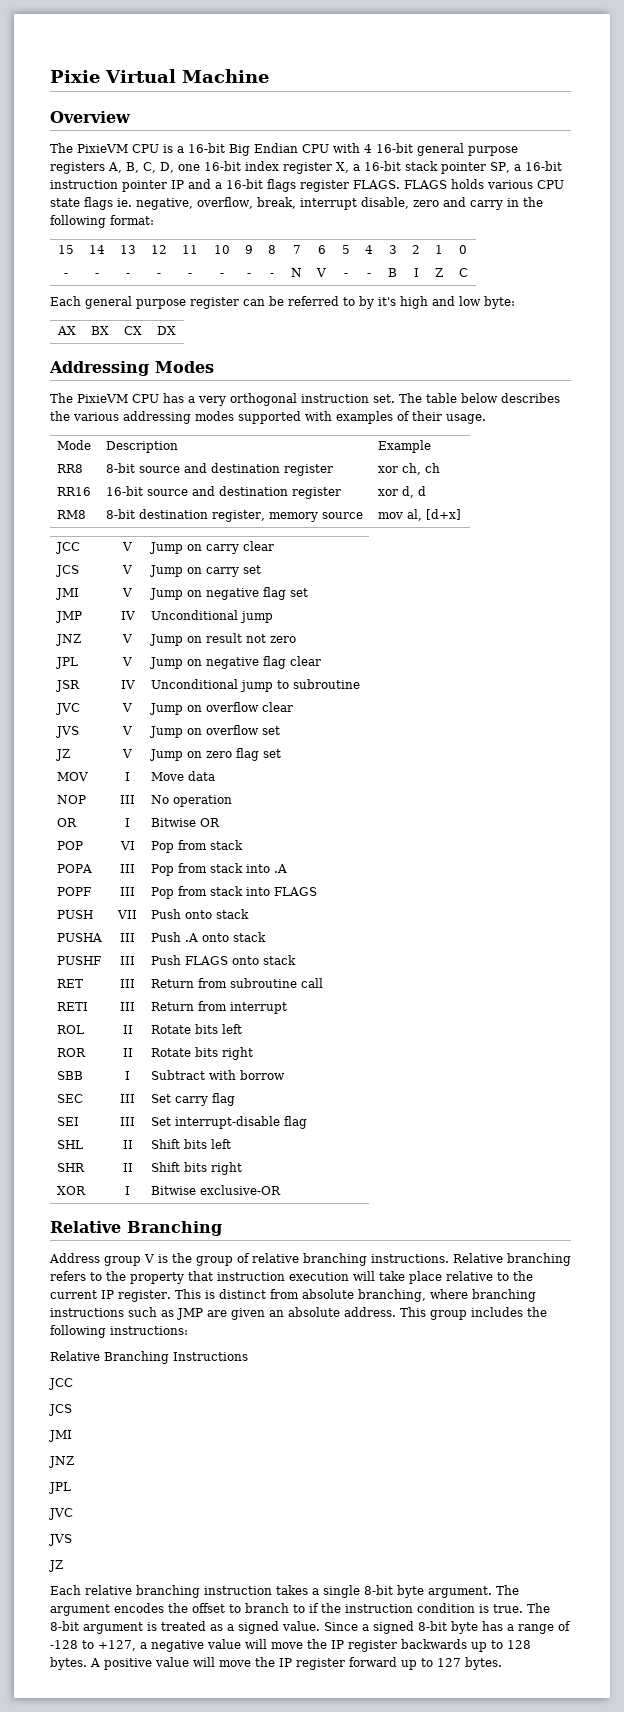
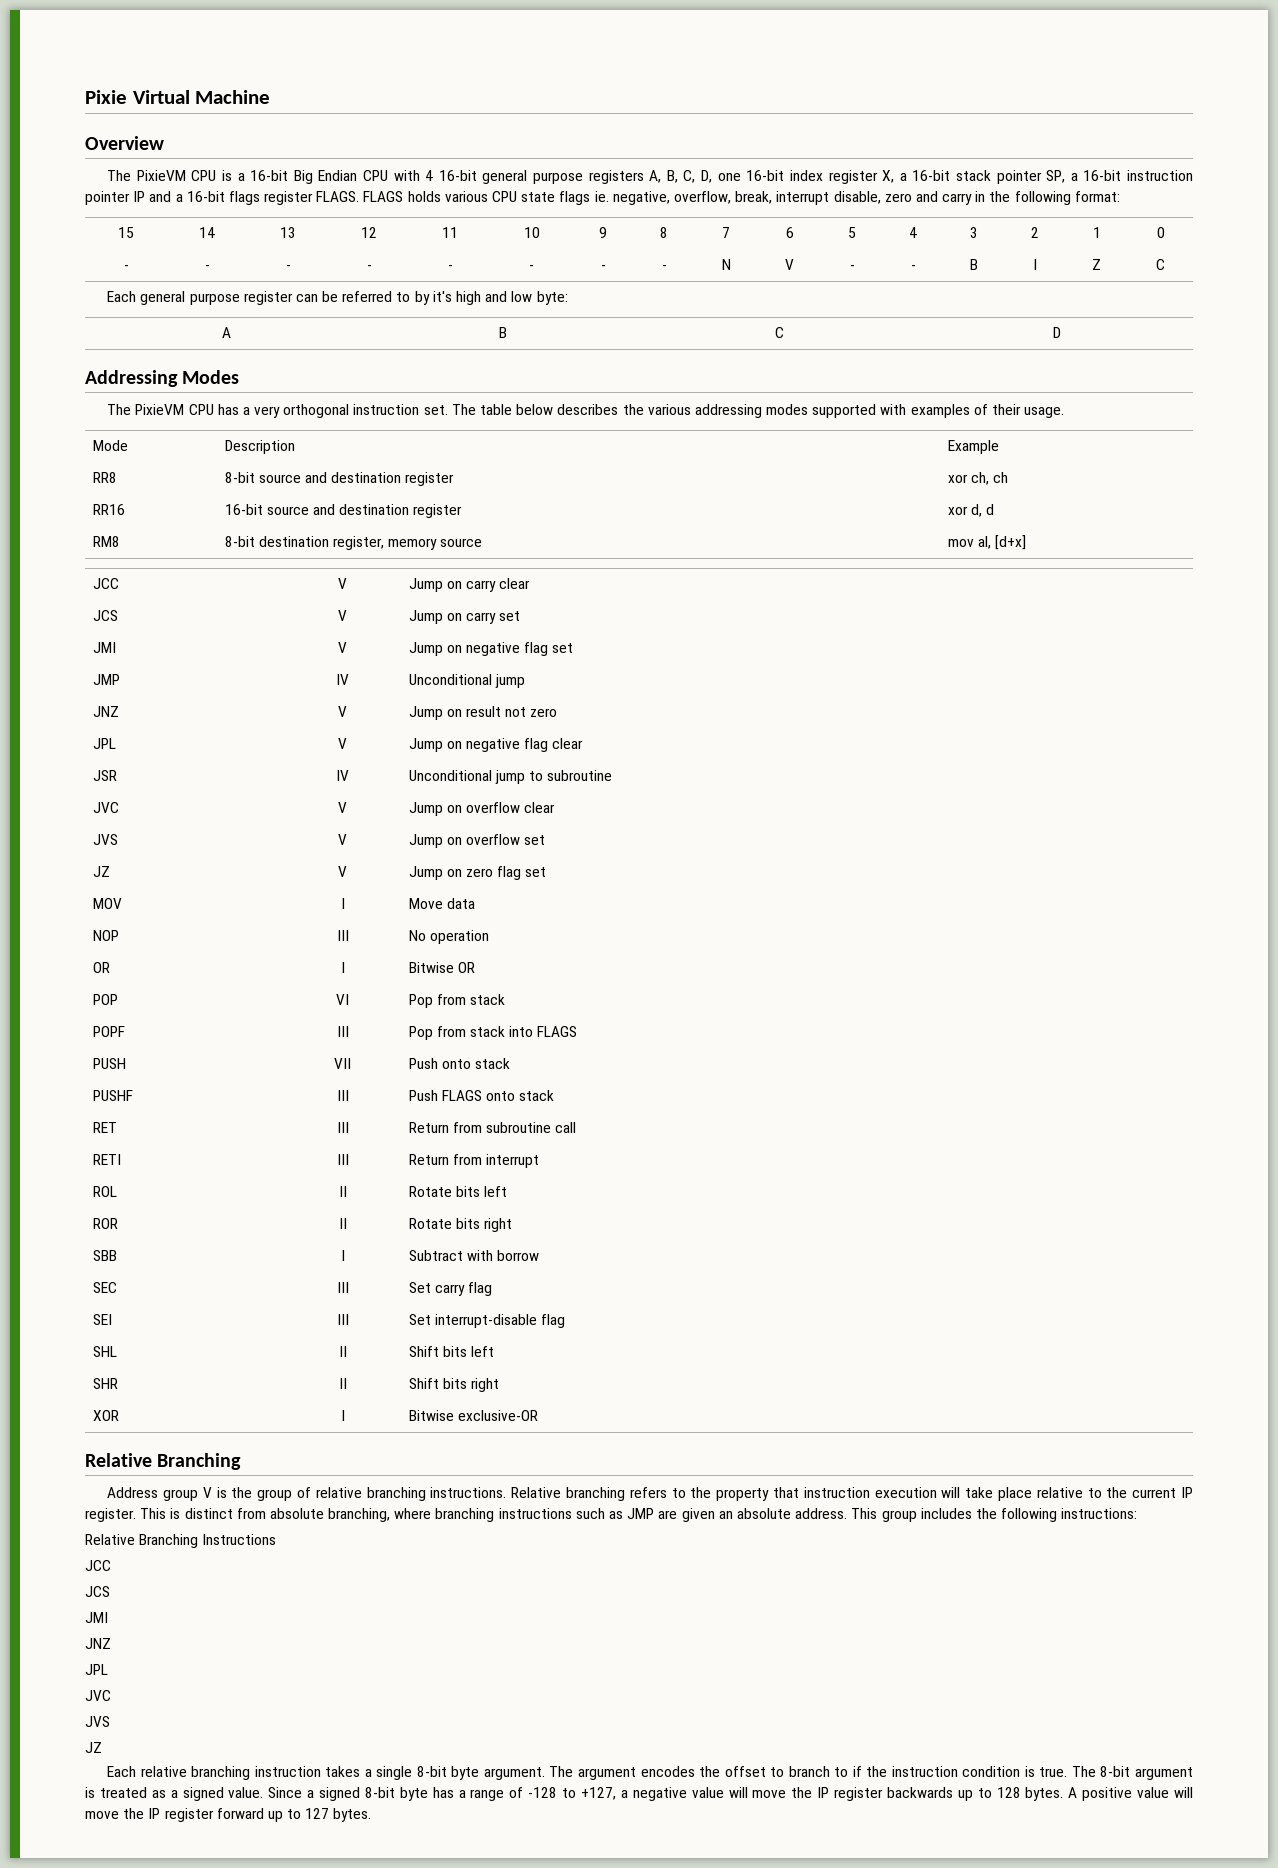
- AX | BX | CX | DX
+ A | B | C | D
- POPA | III | Pop from stack into .A
- PUSHA | III | Push .A onto stack

